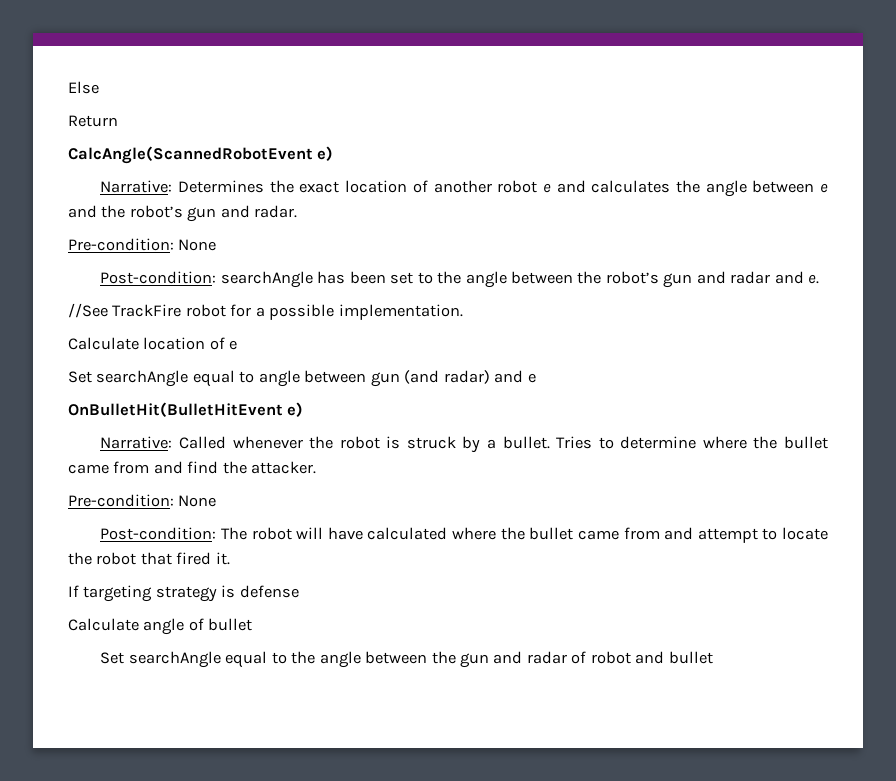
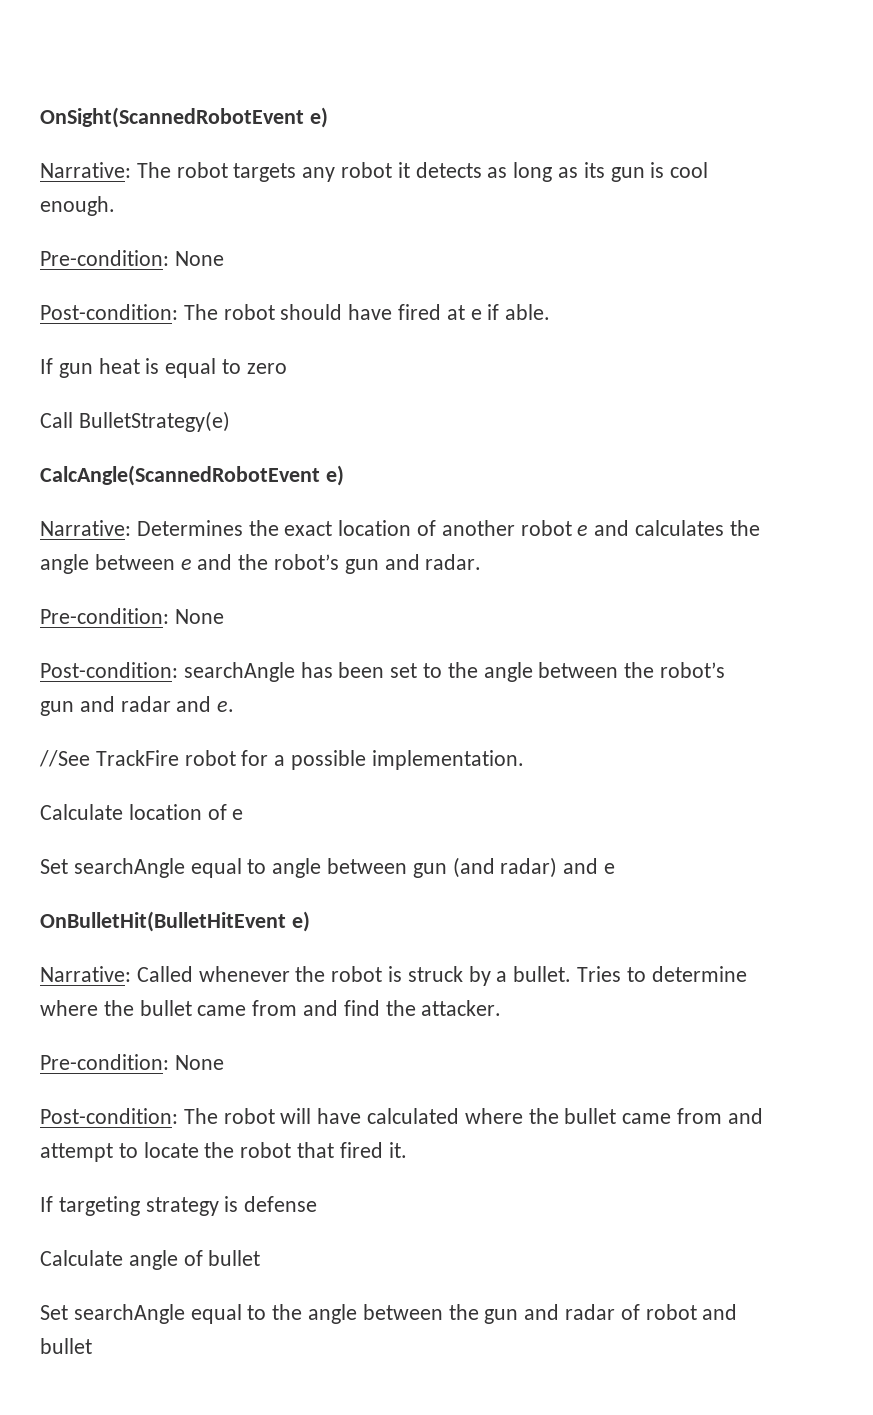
- Else
- Return
+ OnSight(ScannedRobotEvent e)
+ Narrative: The robot targets any robot it detects as long as its gun is cool enough.
+ Pre-condition: None
+ Post-condition: The robot should have fired at e if able.
+ If gun heat is equal to zero
+ Call BulletStrategy(e)

